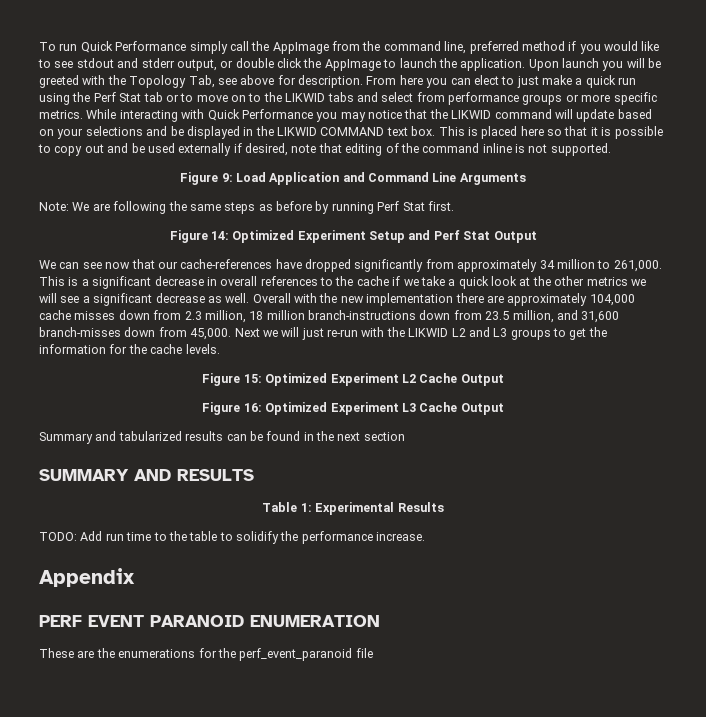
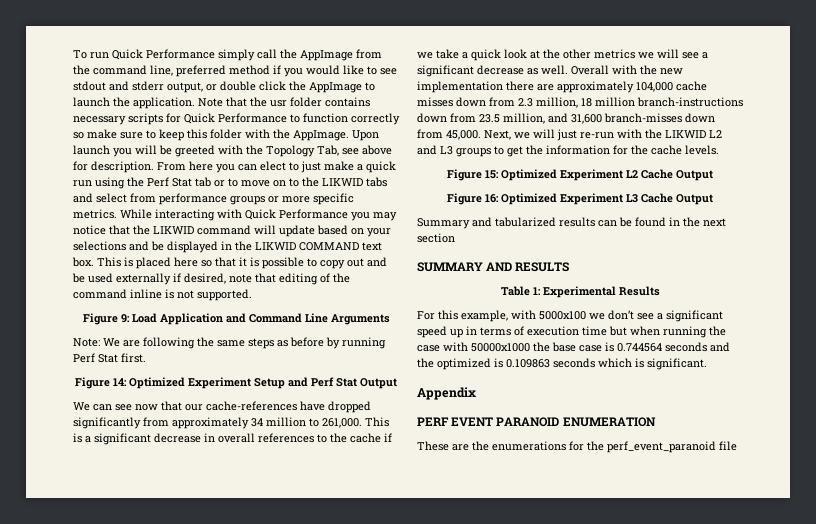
+ Note that the usr folder contains necessary scripts for Quick Performance to function correctly so make sure to keep this folder with the AppImage.
- Next we will just re-run with the LIKWID L2 and L3 groups to get the information for the cache levels.
+ Next, we will just re-run with the LIKWID L2 and L3 groups to get the information for the cache levels.
- TODO: Add run time to the table to solidify the performance increase.
+ For this example, with 5000x100 we don’t see a significant speed up in terms of execution time but when running the case with 50000x1000 the base case is 0.744564 seconds and the optimized is 0.109863 seconds which is significant.

